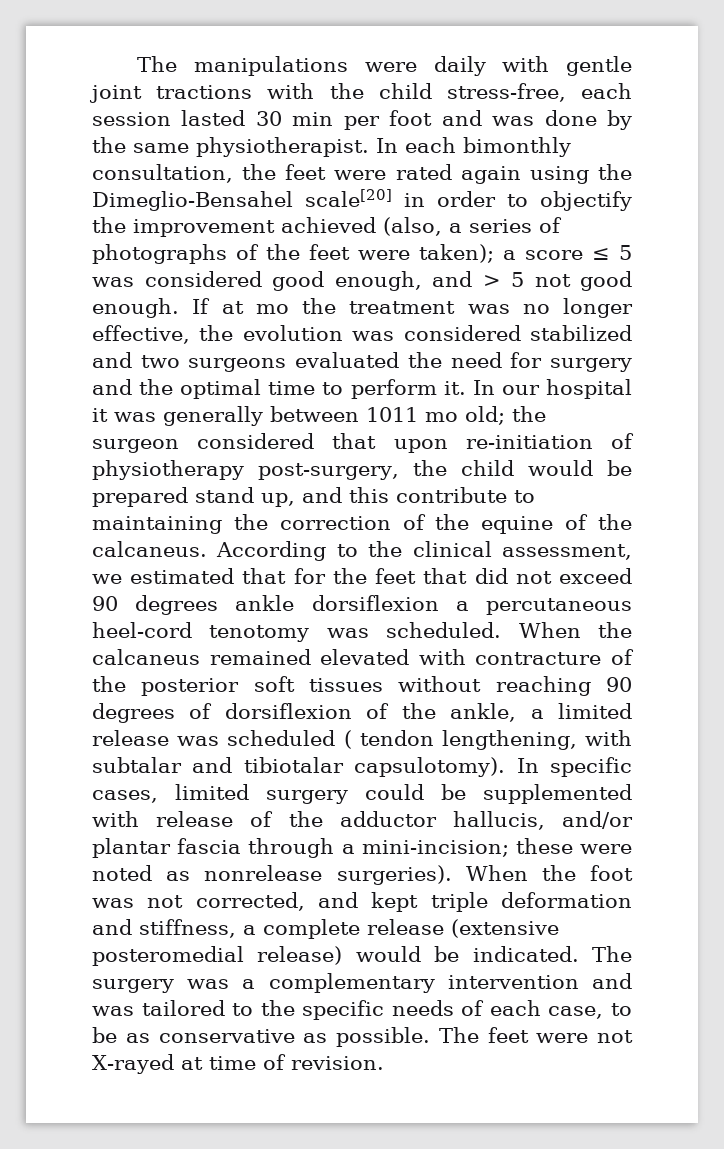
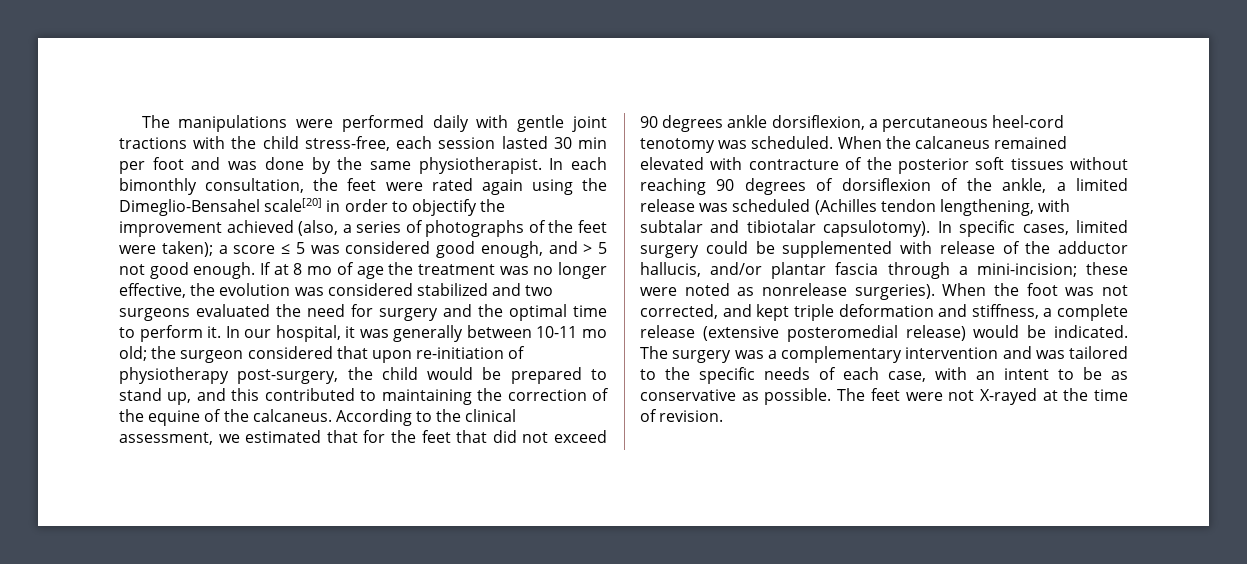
- The manipulations were daily with gentle joint tractions with the child stress-free, each session lasted 30 min per foot and was done by the same physiotherapist.
+ The manipulations were performed daily with gentle joint tractions with the child stress-free, each session lasted 30 min per foot and was done by the same physiotherapist.
- If at mo the treatment was no longer effective, the evolution was considered stabilized and two surgeons evaluated the need for surgery and the optimal time to perform it.
+ If at 8 mo of age the treatment was no longer effective, the evolution was considered stabilized and two surgeons evaluated the need for surgery and the optimal time to perform it.
- In our hospital it was generally between 1011 mo old; the surgeon considered that upon re-initiation of physiotherapy post-surgery, the child would be prepared stand up, and this contribute to maintaining the correction of the equine of the calcaneus.
+ In our hospital, it was generally between 10-11 mo old; the surgeon considered that upon re-initiation of physiotherapy post-surgery, the child would be prepared to stand up, and this contributed to maintaining the correction of the equine of the calcaneus.
- According to the clinical assessment, we estimated that for the feet that did not exceed 90 degrees ankle dorsiflexion a percutaneous heel-cord tenotomy was scheduled.
+ According to the clinical assessment, we estimated that for the feet that did not exceed 90 degrees ankle dorsiflexion, a percutaneous heel-cord tenotomy was scheduled.
- When the calcaneus remained elevated with contracture of the posterior soft tissues without reaching 90 degrees of dorsiflexion of the ankle, a limited release was scheduled ( tendon lengthening, with subtalar and tibiotalar capsulotomy).
+ When the calcaneus remained elevated with contracture of the posterior soft tissues without reaching 90 degrees of dorsiflexion of the ankle, a limited release was scheduled (Achilles tendon lengthening, with subtalar and tibiotalar capsulotomy).
- The surgery was a complementary intervention and was tailored to the specific needs of each case, to be as conservative as possible.
+ The surgery was a complementary intervention and was tailored to the specific needs of each case, with an intent to be as conservative as possible.
- The feet were not X-rayed at time of revision.
+ The feet were not X-rayed at the time of revision.

